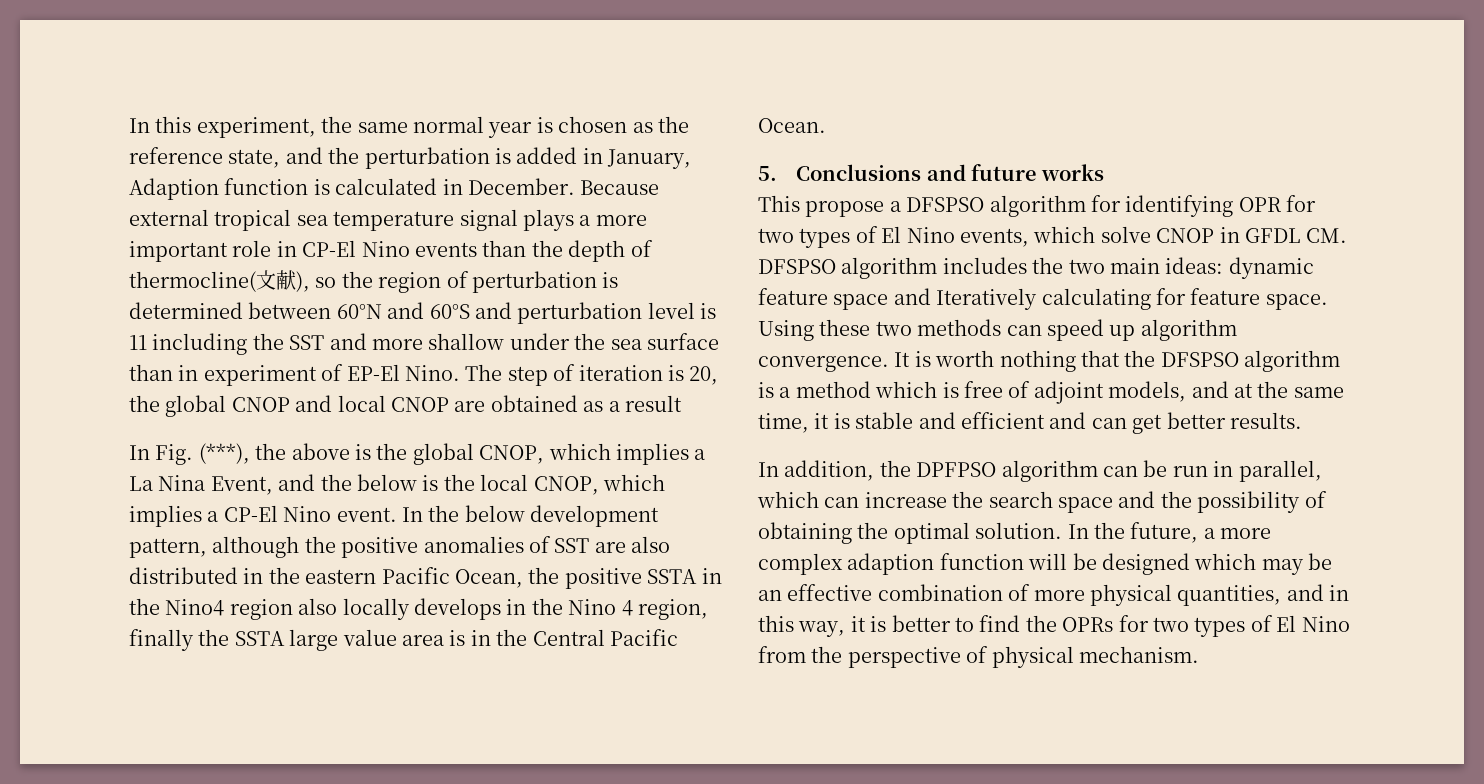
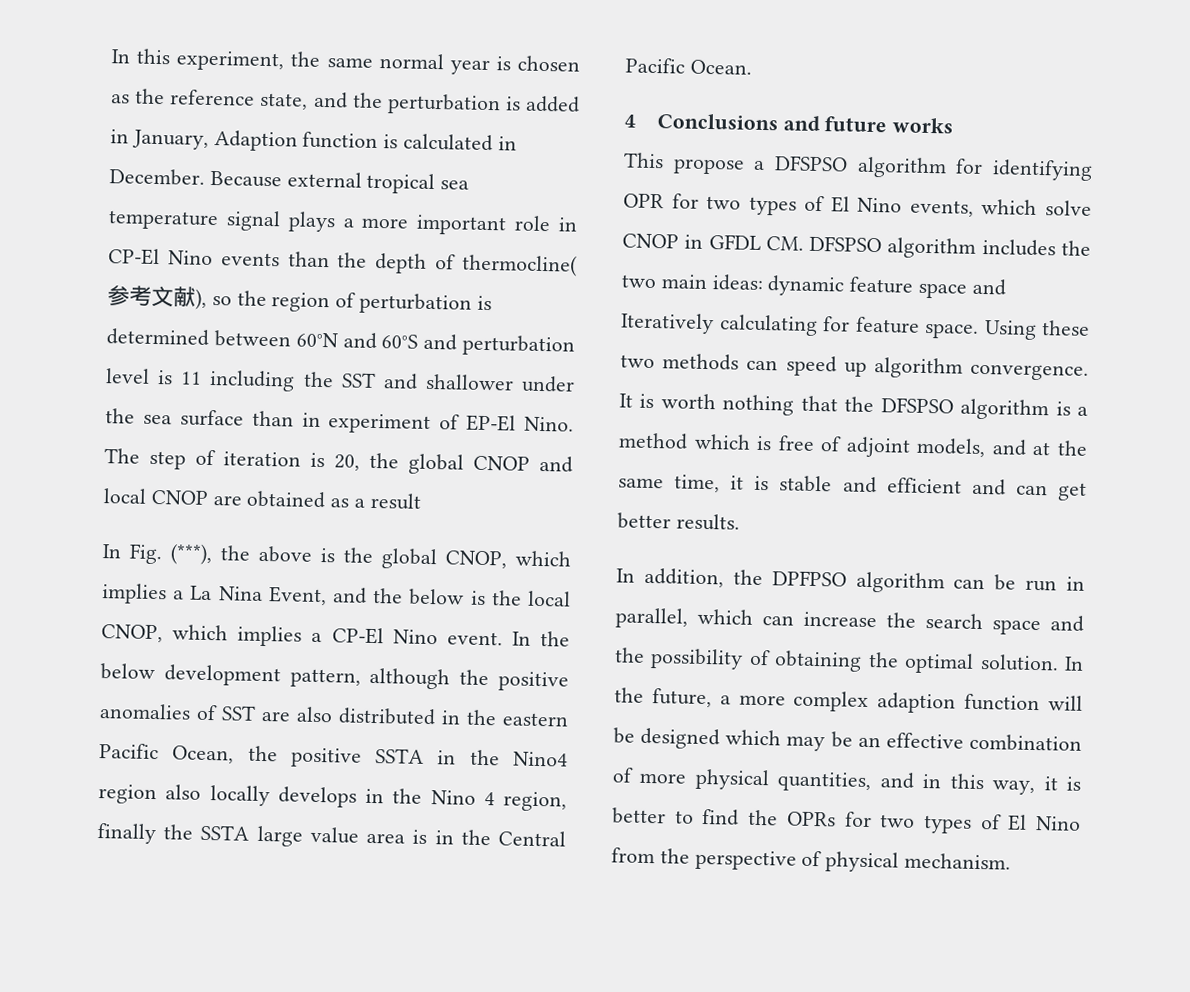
- Because external tropical sea temperature signal plays a more important role in CP-El Nino events than the depth of thermocline(文献), so the region of perturbation is determined between 60°N and 60°S and perturbation level is 11 including the SST and more shallow under the sea surface than in experiment of EP-El Nino.
+ Because external tropical sea temperature signal plays a more important role in CP-El Nino events than the depth of thermocline(参考文献), so the region of perturbation is determined between 60°N and 60°S and perturbation level is 11 including the SST and shallower under the sea surface than in experiment of EP-El Nino.
- 5. Conclusions and future works
+ 4 Conclusions and future works

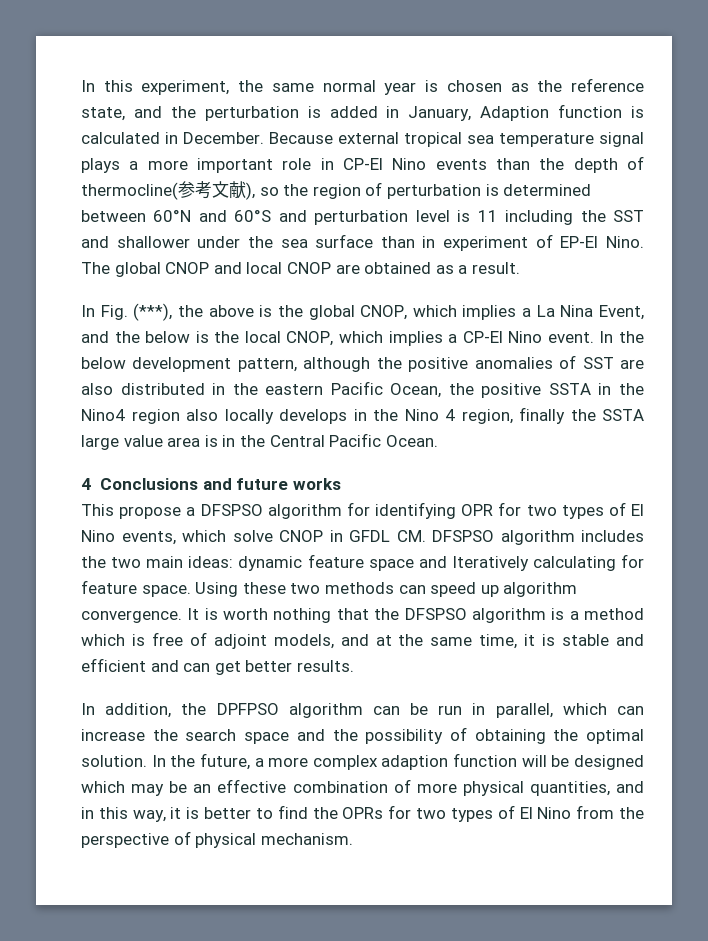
- The step of iteration is 20, the global CNOP and local CNOP are obtained as a result
+ The global CNOP and local CNOP are obtained as a result.

